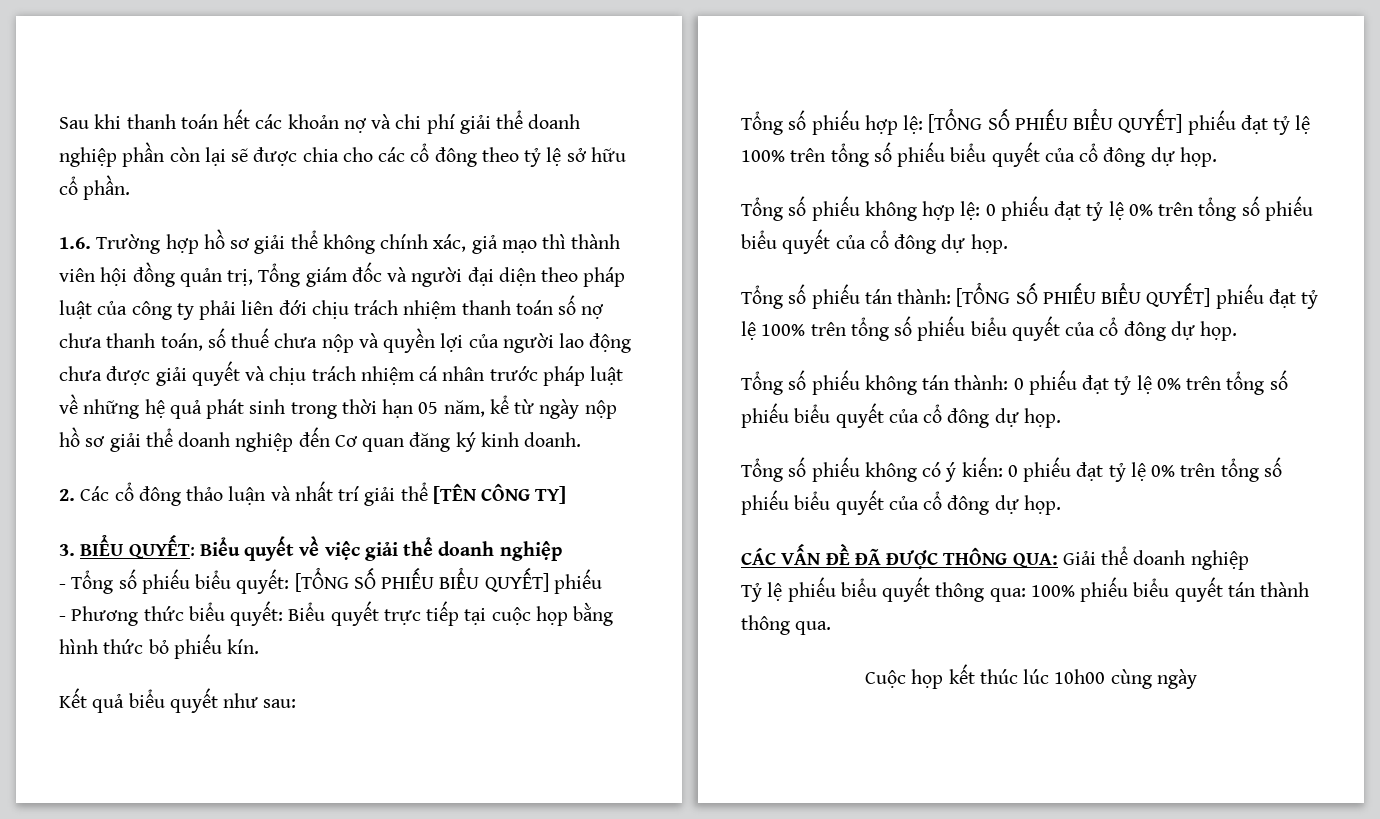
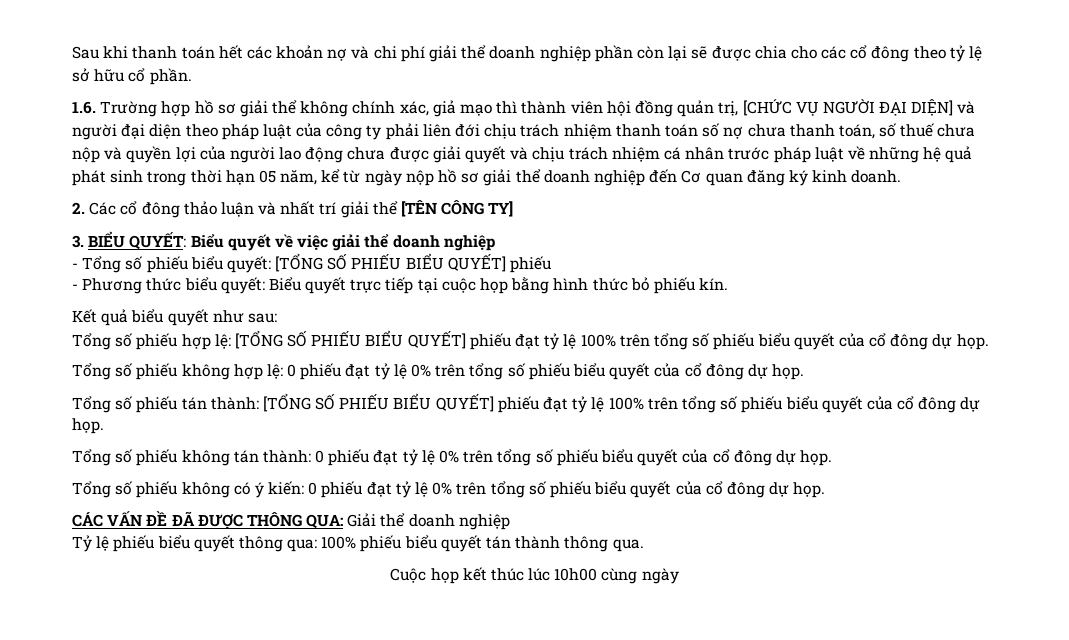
- 1.6. Trường hợp hồ sơ giải thể không chính xác, giả mạo thì thành viên hội đồng quản trị, Tổng giám đốc và người đại diện theo pháp luật của công ty phải liên đới chịu trách nhiệm thanh toán số nợ chưa thanh toán, số thuế chưa nộp và quyền lợi của người lao động chưa được giải quyết và chịu trách nhiệm cá nhân trước pháp luật về những hệ quả phát sinh trong thời hạn 05 năm, kể từ ngày nộp hồ sơ giải thể doanh nghiệp đến Cơ quan đăng ký kinh doanh.
+ 1.6. Trường hợp hồ sơ giải thể không chính xác, giả mạo thì thành viên hội đồng quản trị, [CHỨC VỤ NGƯỜI ĐẠI DIỆN] và người đại diện theo pháp luật của công ty phải liên đới chịu trách nhiệm thanh toán số nợ chưa thanh toán, số thuế chưa nộp và quyền lợi của người lao động chưa được giải quyết và chịu trách nhiệm cá nhân trước pháp luật về những hệ quả phát sinh trong thời hạn 05 năm, kể từ ngày nộp hồ sơ giải thể doanh nghiệp đến Cơ quan đăng ký kinh doanh.

